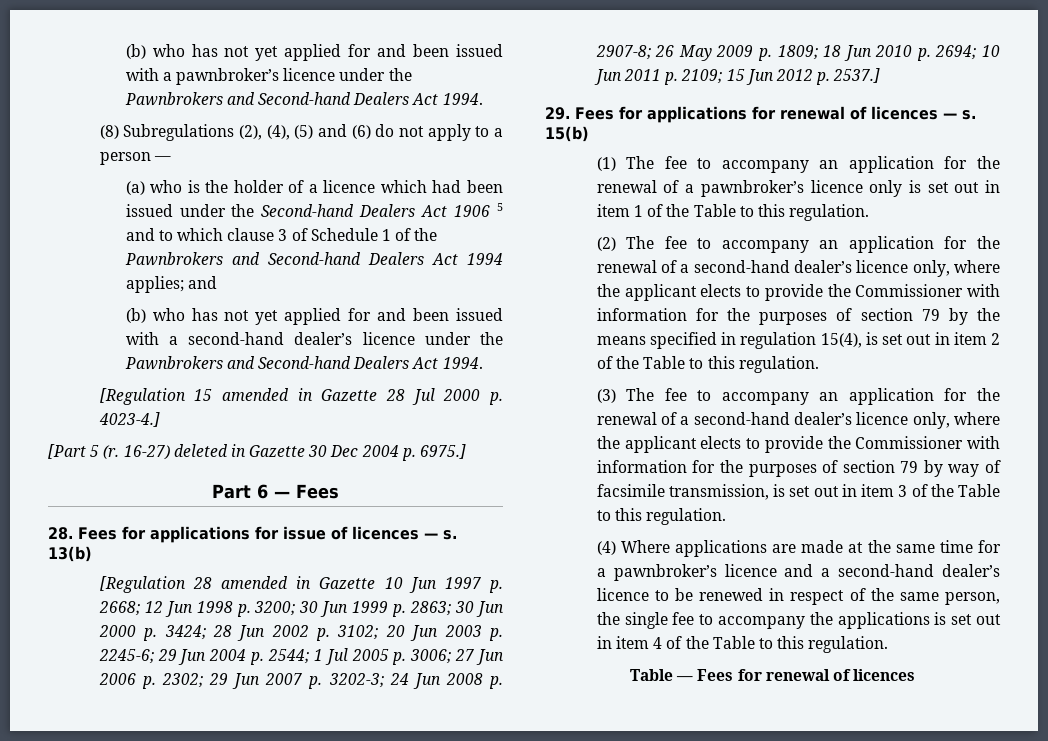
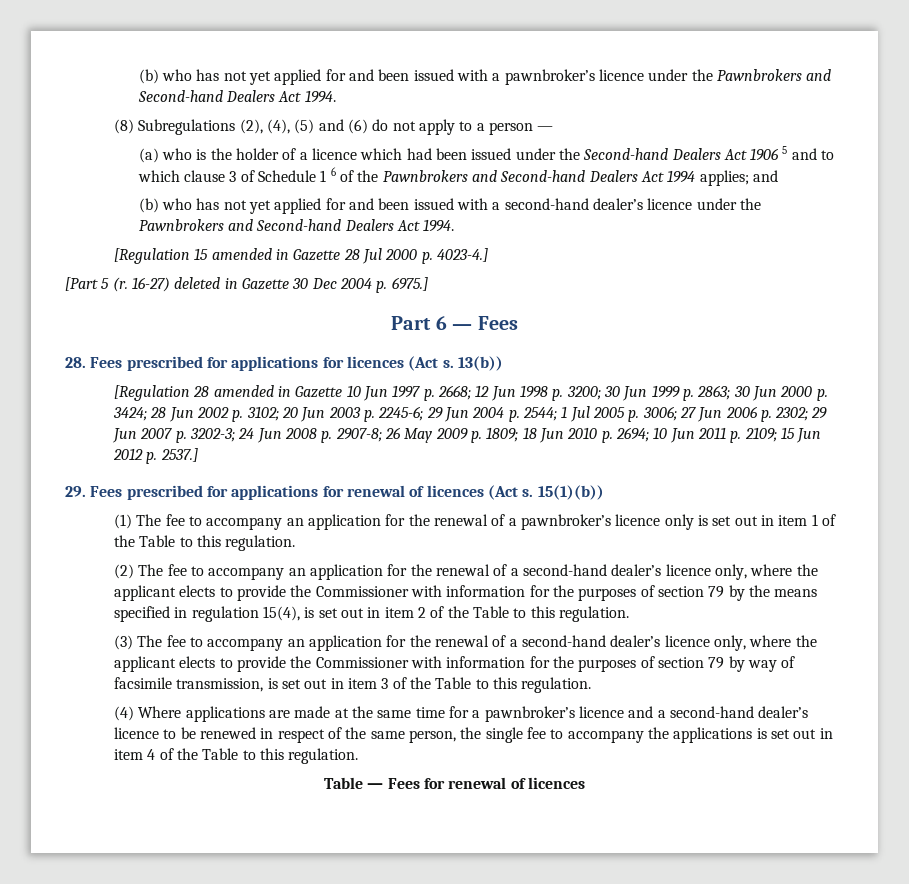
- (a) who is the holder of a licence which had been issued under the Second-hand Dealers Act 1906 5 and to which clause 3 of Schedule 1 of the Pawnbrokers and Second-hand Dealers Act 1994 applies; and
+ (a) who is the holder of a licence which had been issued under the Second-hand Dealers Act 1906 5 and to which clause 3 of Schedule 1 6 of the Pawnbrokers and Second-hand Dealers Act 1994 applies; and
- 28. Fees for applications for issue of licences — s. 13(b)
+ 28. Fees prescribed for applications for licences (Act s. 13(b))
- 29. Fees for applications for renewal of licences — s. 15(b)
+ 29. Fees prescribed for applications for renewal of licences (Act s. 15(1)(b))

